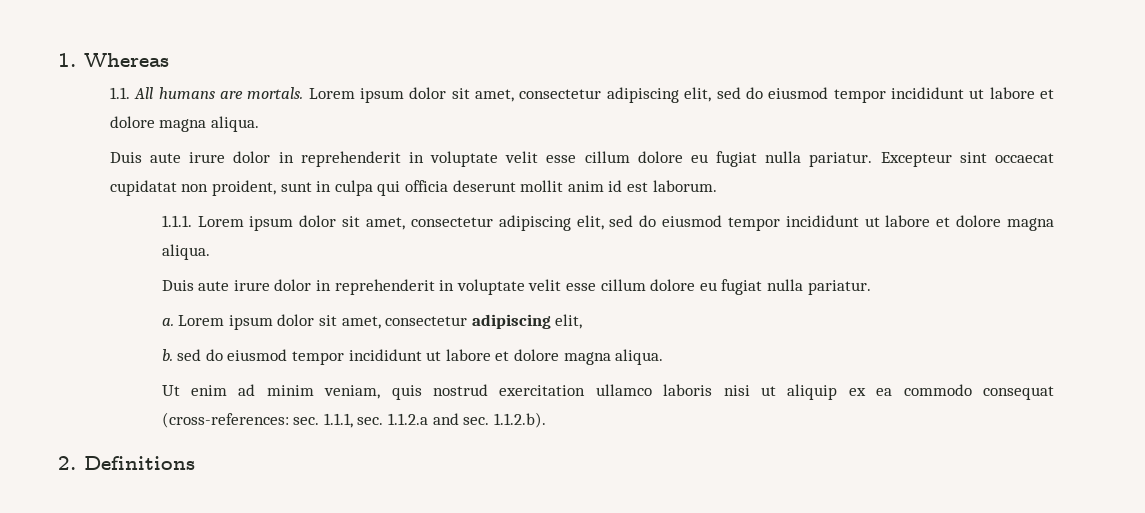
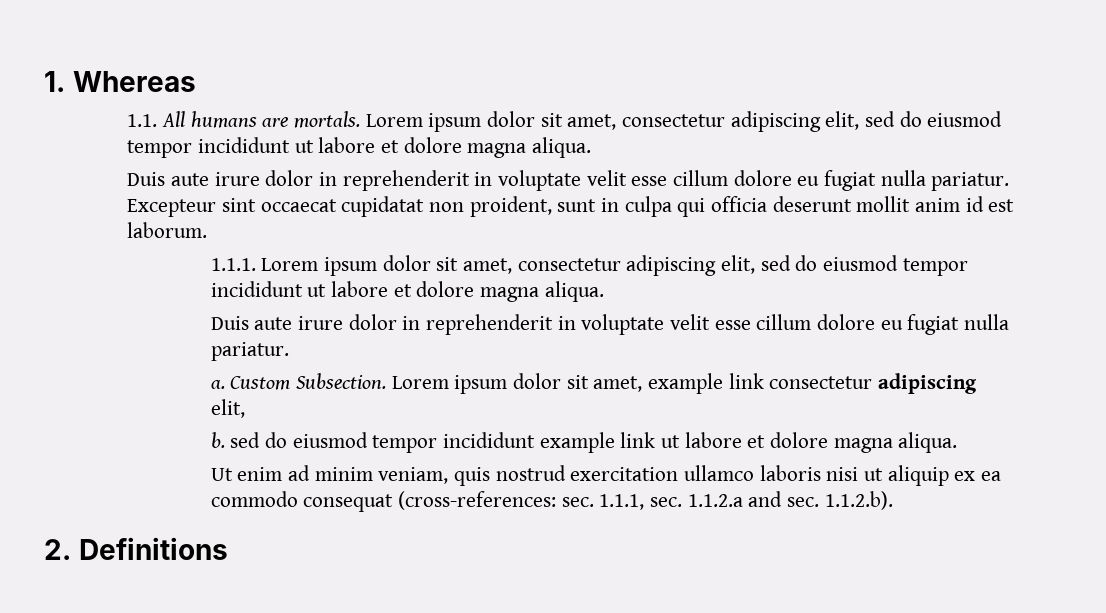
- a. Lorem ipsum dolor sit amet, consectetur adipiscing elit,
+ a. Custom Subsection. Lorem ipsum dolor sit amet, example link consectetur adipiscing elit,
- b. sed do eiusmod tempor incididunt ut labore et dolore magna aliqua.
+ b. sed do eiusmod tempor incididunt example link ut labore et dolore magna aliqua.

